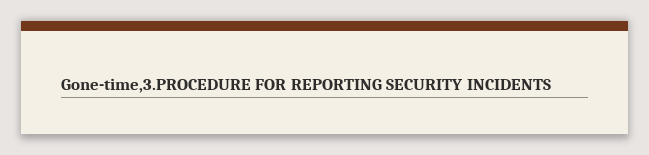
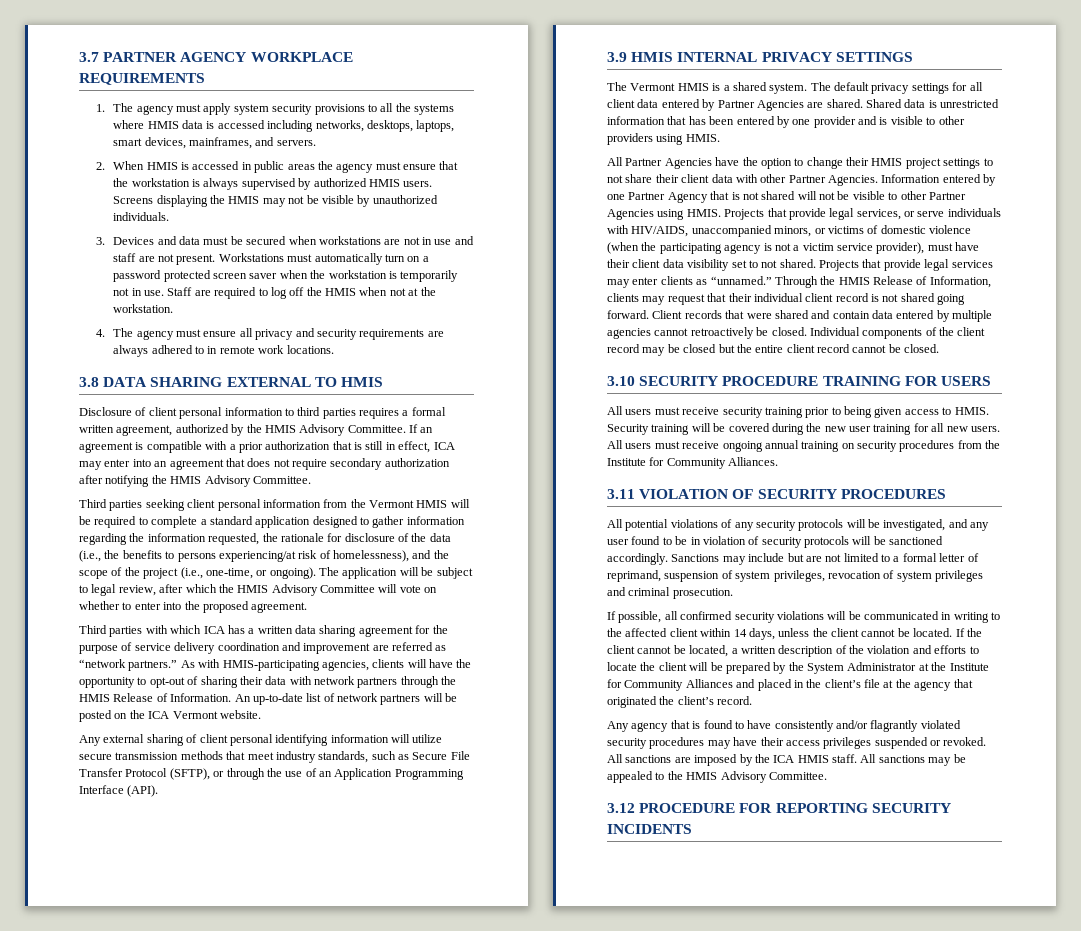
- Gone-time,3.PROCEDURE FOR REPORTING SECURITY INCIDENTS
+ 3.7 PARTNER AGENCY WORKPLACE REQUIREMENTS
+ 1. The agency must apply system security provisions to all the systems where HMIS data is accessed including networks, desktops, laptops, smart devices, mainframes, and servers.
+ 2. When HMIS is accessed in public areas the agency must ensure that the workstation is always supervised by authorized HMIS users. Screens displaying the HMIS may not be visible by unauthorized individuals.
+ 3. Devices and data must be secured when workstations are not in use and staff are not present. Workstations must automatically turn on a password protected screen saver when the workstation is temporarily not in use. Staff are required to log off the HMIS when not at the workstation.
+ 4. The agency must ensure all privacy and security requirements are always adhered to in remote work locations.
+ 3.8 DATA SHARING EXTERNAL TO HMIS
+ Disclosure of client personal information to third parties requires a formal written agreement, authorized by the HMIS Advisory Committee. If an agreement is compatible with a prior authorization that is still in effect, ICA may enter into an agreement that does not require secondary authorization after notifying the HMIS Advisory Committee.
+ Third parties seeking client personal information from the Vermont HMIS will be required to complete a standard application designed to gather information regarding the information requested, the rationale for disclosure of the data (i.e., the benefits to persons experiencing/at risk of homelessness), and the scope of the project (i.e., one-time, or ongoing). The application will be subject to legal review, after which the HMIS Advisory Committee will vote on whether to enter into the proposed agreement.
+ Third parties with which ICA has a written data sharing agreement for the purpose of service delivery coordination and improvement are referred as “network partners.” As with HMIS-participating agencies, clients will have the opportunity to opt-out of sharing their data with network partners through the HMIS Release of Information. An up-to-date list of network partners will be posted on the ICA Vermont website.
+ Any external sharing of client personal identifying information will utilize secure transmission methods that meet industry standards, such as Secure File Transfer Protocol (SFTP), or through the use of an Application Programming Interface (API).
+ 3.9 HMIS INTERNAL PRIVACY SETTINGS
+ The Vermont HMIS is a shared system. The default privacy settings for all client data entered by Partner Agencies are shared. Shared data is unrestricted information that has been entered by one provider and is visible to other providers using HMIS.
+ All Partner Agencies have the option to change their HMIS project settings to not share their client data with other Partner Agencies. Information entered by one Partner Agency that is not shared will not be visible to other Partner Agencies using HMIS. Projects that provide legal services, or serve individuals with HIV/AIDS, unaccompanied minors, or victims of domestic violence (when the participating agency is not a victim service provider), must have their client data visibility set to not shared. Projects that provide legal services may enter clients as “unnamed.” Through the HMIS Release of Information, clients may request that their individual client record is not shared going forward. Client records that were shared and contain data entered by multiple agencies cannot retroactively be closed. Individual components of the client record may be closed but the entire client record cannot be closed.
+ 3.10 SECURITY PROCEDURE TRAINING FOR USERS
+ All users must receive security training prior to being given access to HMIS. Security training will be covered during the new user training for all new users. All users must receive ongoing annual training on security procedures from the Institute for Community Alliances.
+ 3.11 VIOLATION OF SECURITY PROCEDURES
+ All potential violations of any security protocols will be investigated, and any user found to be in violation of security protocols will be sanctioned accordingly. Sanctions may include but are not limited to a formal letter of reprimand, suspension of system privileges, revocation of system privileges and criminal prosecution.
+ If possible, all confirmed security violations will be communicated in writing to the affected client within 14 days, unless the client cannot be located. If the client cannot be located, a written description of the violation and efforts to locate the client will be prepared by the System Administrator at the Institute for Community Alliances and placed in the client’s file at the agency that originated the client’s record.
+ Any agency that is found to have consistently and/or flagrantly violated security procedures may have their access privileges suspended or revoked. All sanctions are imposed by the ICA HMIS staff. All sanctions may be appealed to the HMIS Advisory Committee.
+ 3.12 PROCEDURE FOR REPORTING SECURITY INCIDENTS

